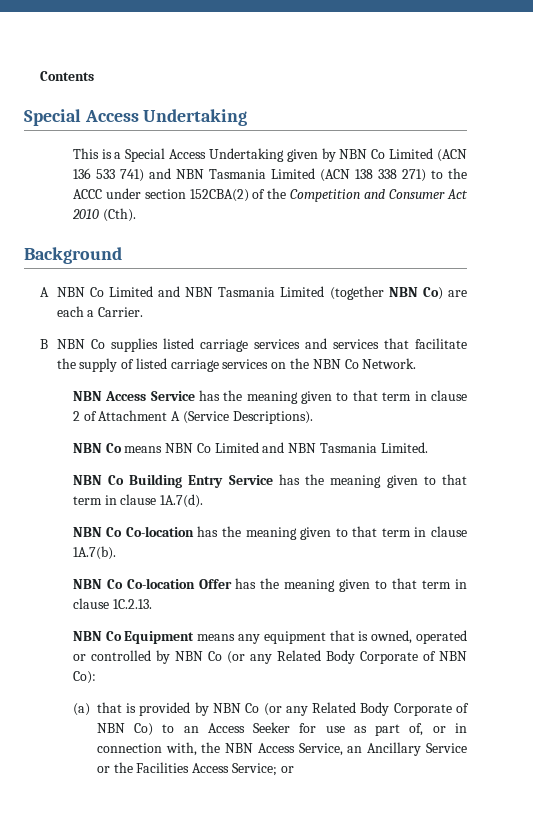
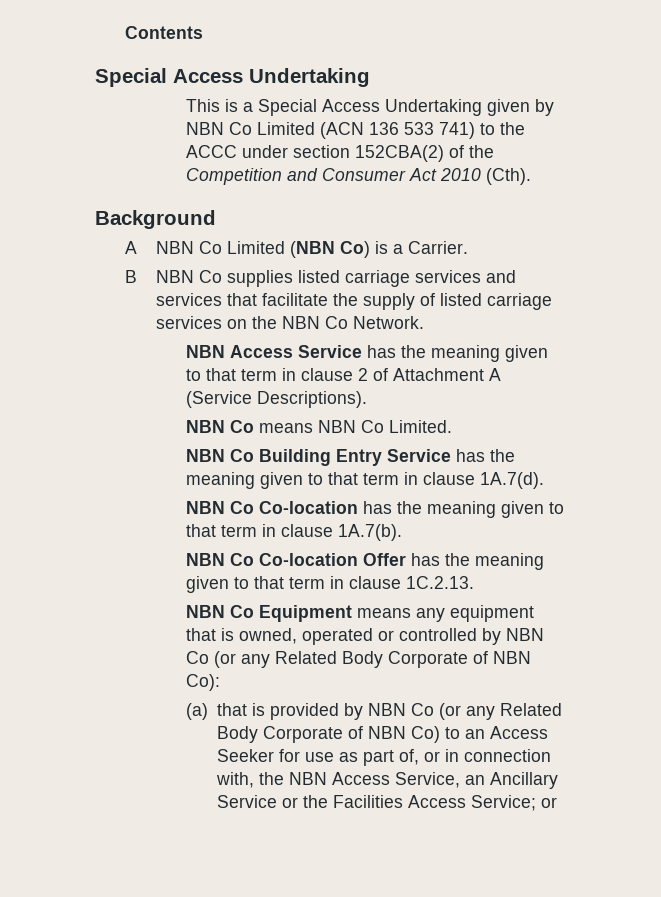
- This is a Special Access Undertaking given by NBN Co Limited (ACN 136 533 741) and NBN Tasmania Limited (ACN 138 338 271) to the ACCC under section 152CBA(2) of the Competition and Consumer Act 2010 (Cth).
+ This is a Special Access Undertaking given by NBN Co Limited (ACN 136 533 741) to the ACCC under section 152CBA(2) of the Competition and Consumer Act 2010 (Cth).
- A NBN Co Limited and NBN Tasmania Limited (together NBN Co) are each a Carrier.
+ A NBN Co Limited (NBN Co) is a Carrier.
- NBN Co means NBN Co Limited and NBN Tasmania Limited.
+ NBN Co means NBN Co Limited.

